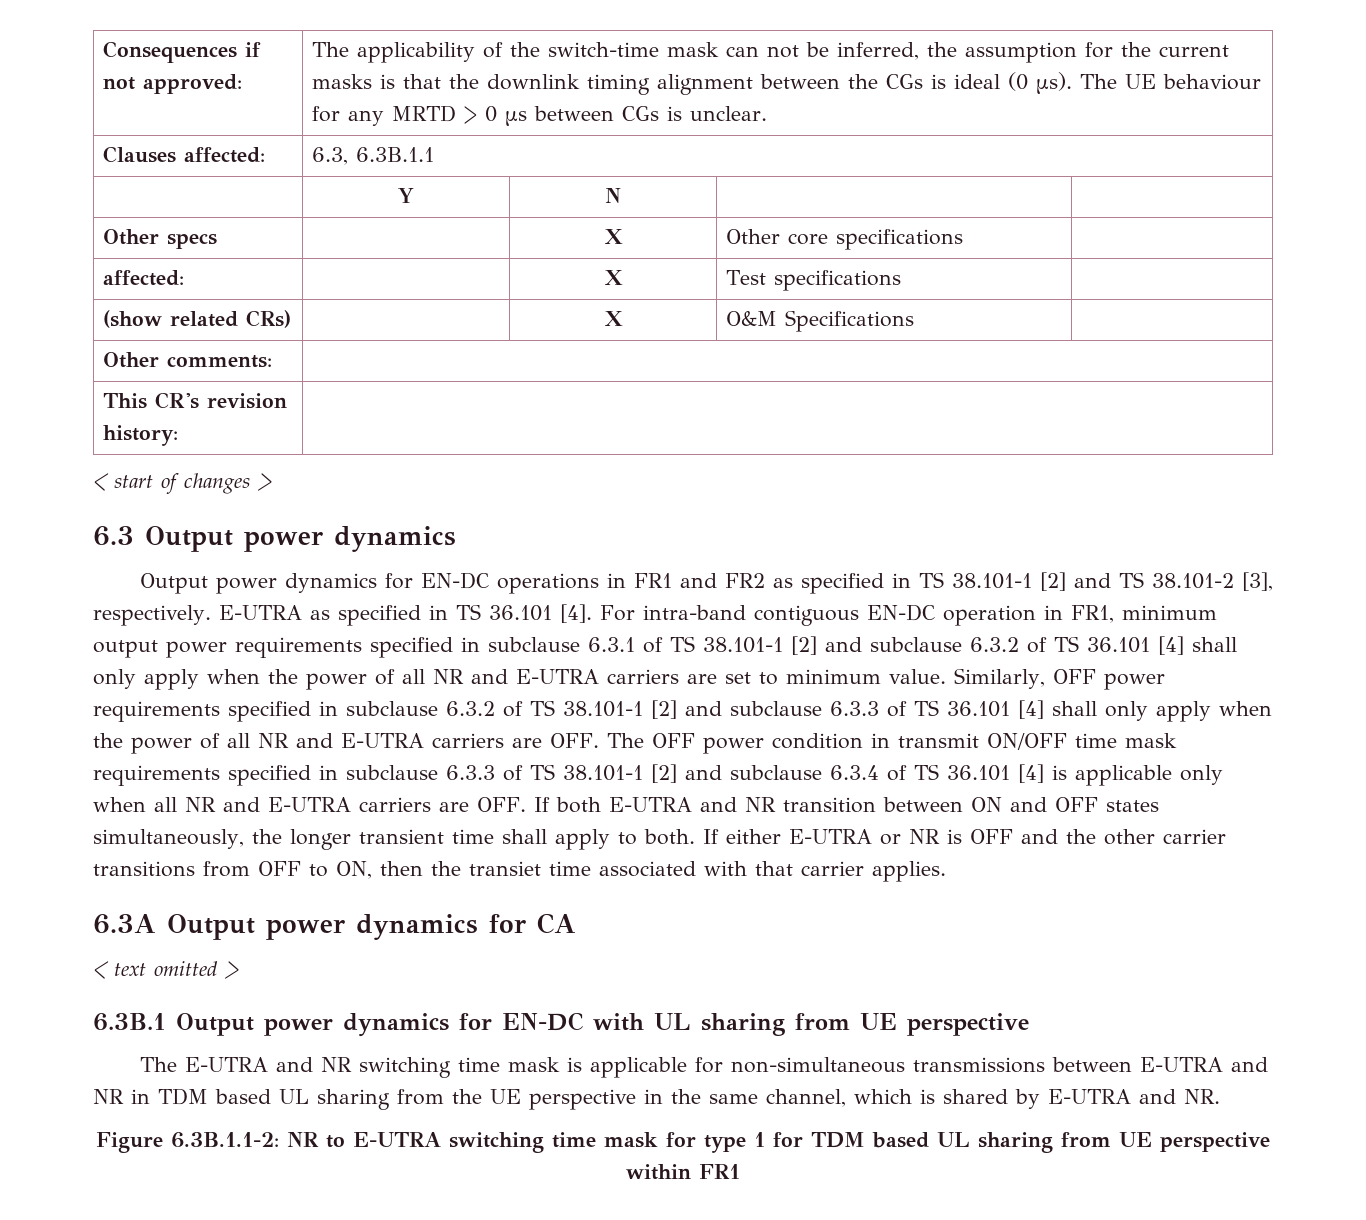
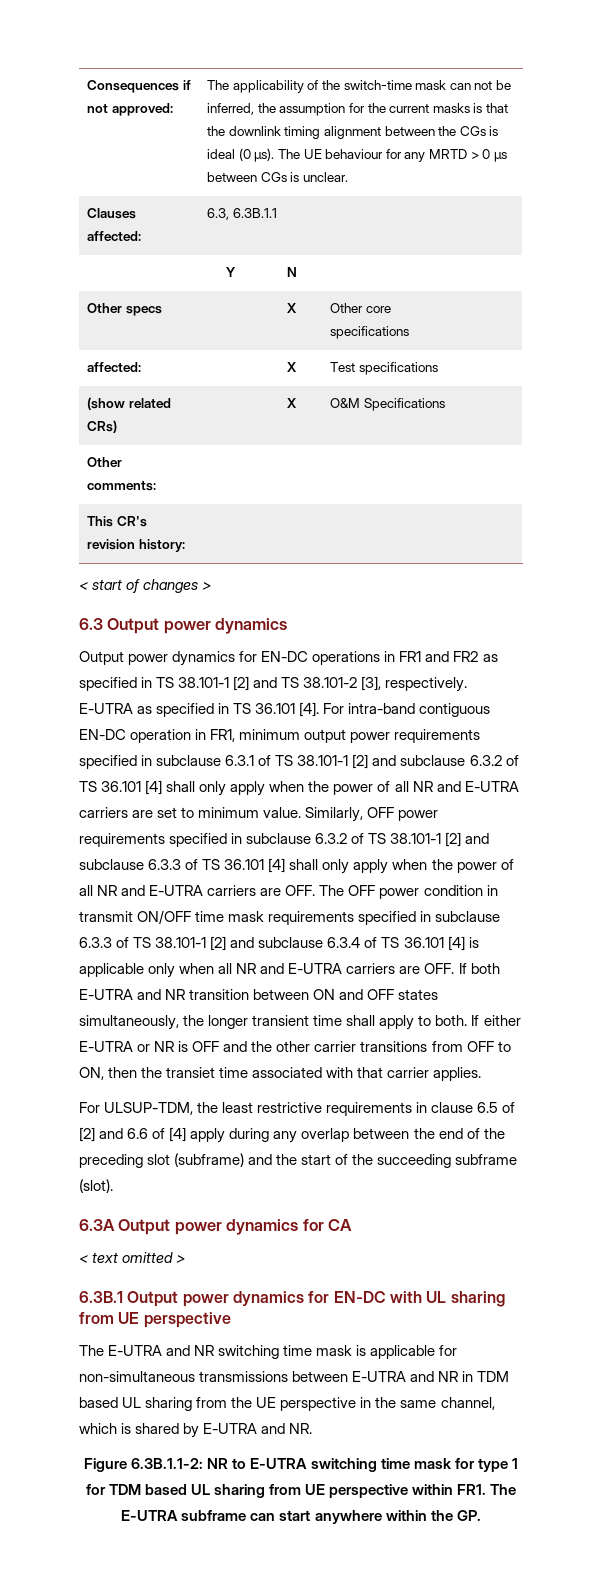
+ For ULSUP-TDM, the least restrictive requirements in clause 6.5 of [2] and 6.6 of [4] apply during any overlap between the end of the preceding slot (subframe) and the start of the succeeding subframe (slot).
- Figure 6.3B.1.1-2: NR to E-UTRA switching time mask for type 1 for TDM based UL sharing from UE perspective within FR1
+ Figure 6.3B.1.1-2: NR to E-UTRA switching time mask for type 1 for TDM based UL sharing from UE perspective within FR1. The E-UTRA subframe can start anywhere within the GP.

